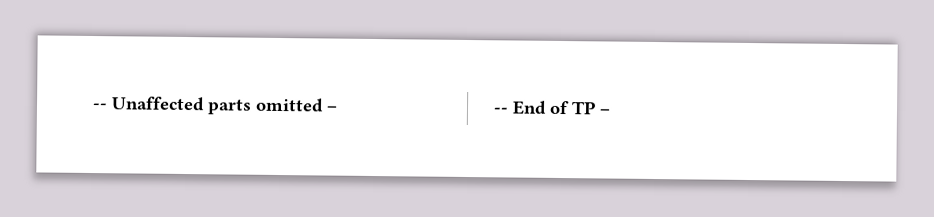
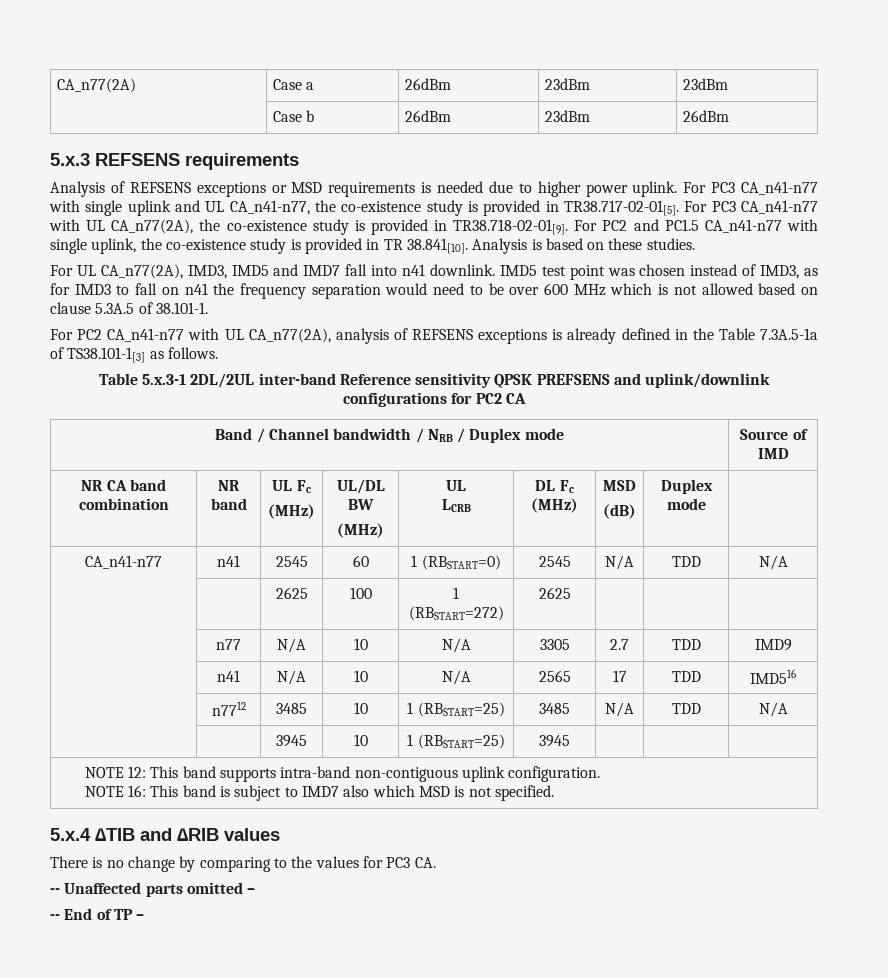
+ CA_n77(2A) | Case a | 26dBm | 23dBm | 23dBm
+ | Case b | 26dBm | 23dBm | 26dBm
+ 5.x.3 REFSENS requirements
+ Analysis of REFSENS exceptions or MSD requirements is needed due to higher power uplink. For PC3 CA_n41-n77 with single uplink and UL CA_n41-n77, the co-existence study is provided in TR38.717-02-01[5]. For PC3 CA_n41-n77 with UL CA_n77(2A), the co-existence study is provided in TR38.718-02-01[9]. For PC2 and PC1.5 CA_n41-n77 with single uplink, the co-existence study is provided in TR 38.841[10]. Analysis is based on these studies.
+ For UL CA_n77(2A), IMD3, IMD5 and IMD7 fall into n41 downlink. IMD5 test point was chosen instead of IMD3, as for IMD3 to fall on n41 the frequency separation would need to be over 600 MHz which is not allowed based on clause 5.3A.5 of 38.101-1.
+ For PC2 CA_n41-n77 with UL CA_n77(2A), analysis of REFSENS exceptions is already defined in the Table 7.3A.5-1a of TS38.101-1[3] as follows.
+ Table 5.x.3-1 2DL/2UL inter-band Reference sensitivity QPSK PREFSENS and uplink/downlink configurations for PC2 CA
+ Band / Channel bandwidth / NRB / Duplex mode | Source of IMD
+ NR CA band combination | NR band | UL Fc
+ (MHz) | UL/DL BW
+ (MHz) | UL
+ LCRB | DL Fc (MHz) | MSD
+ (dB) | Duplex mode |
+ CA_n41-n77 | n41 | 2545 | 60 | 1 (RBSTART=0) | 2545 | N/A | TDD | N/A
+ | | 2625 | 100 | 1 (RBSTART=272) | 2625 | | |
+ | n77 | N/A | 10 | N/A | 3305 | 2.7 | TDD | IMD9
+ | n41 | N/A | 10 | N/A | 2565 | 17 | TDD | IMD516
+ | n7712 | 3485 | 10 | 1 (RBSTART=25) | 3485 | N/A | TDD | N/A
+ | | 3945 | 10 | 1 (RBSTART=25) | 3945 | | |
+ NOTE 12: This band supports intra-band non-contiguous uplink configuration.
+ NOTE 16: This band is subject to IMD7 also which MSD is not specified.
+ 5.x.4 ∆TIB and ∆RIB values
+ There is no change by comparing to the values for PC3 CA.

